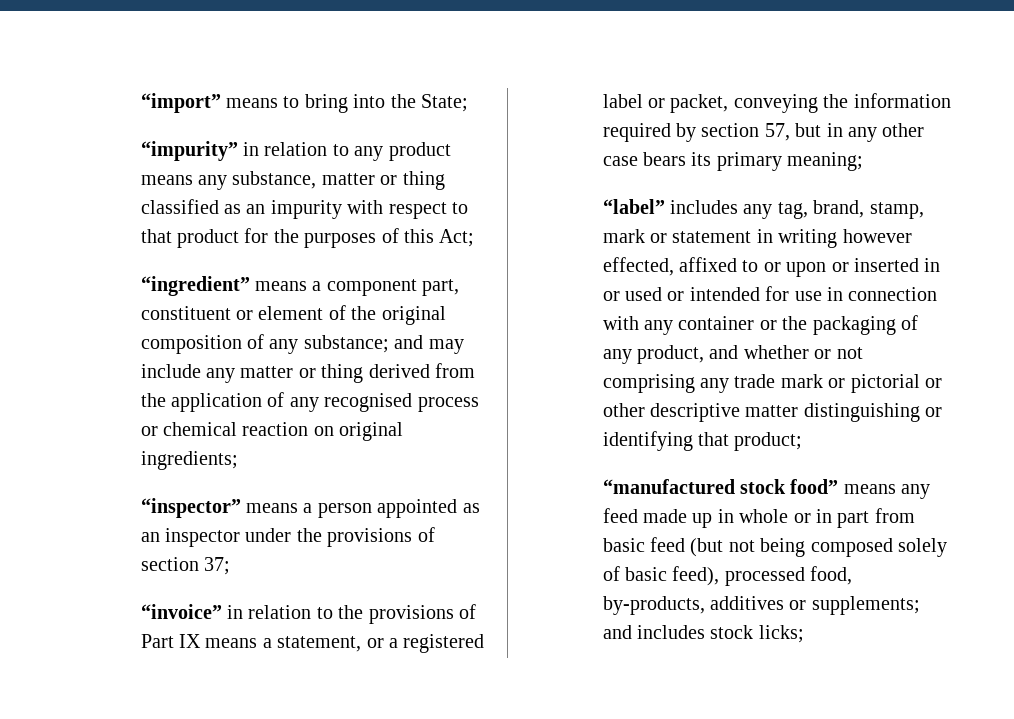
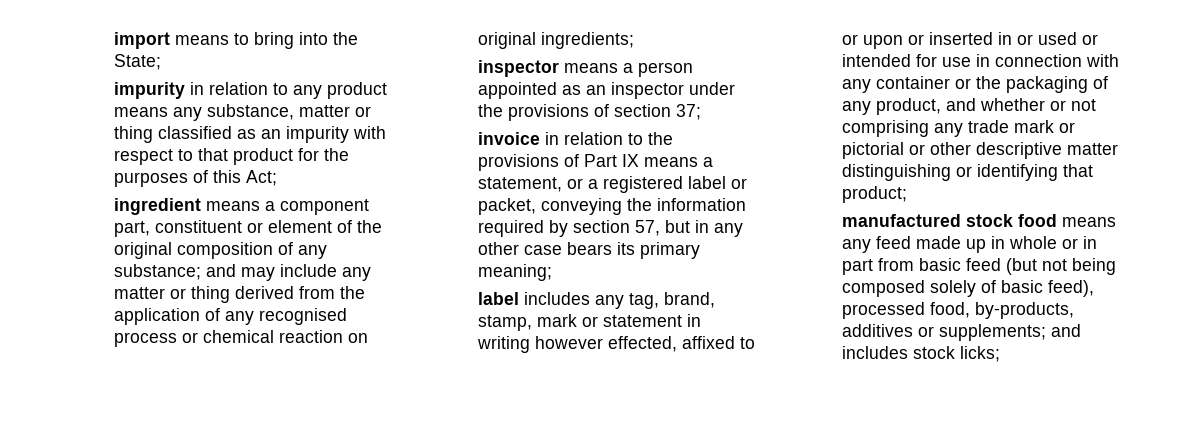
- “import” means to bring into the State;
+ import means to bring into the State;
- “impurity” in relation to any product means any substance, matter or thing classified as an impurity with respect to that product for the purposes of this Act;
+ impurity in relation to any product means any substance, matter or thing classified as an impurity with respect to that product for the purposes of this Act;
- “ingredient” means a component part, constituent or element of the original composition of any substance; and may include any matter or thing derived from the application of any recognised process or chemical reaction on original ingredients;
+ ingredient means a component part, constituent or element of the original composition of any substance; and may include any matter or thing derived from the application of any recognised process or chemical reaction on original ingredients;
- “inspector” means a person appointed as an inspector under the provisions of section 37;
+ inspector means a person appointed as an inspector under the provisions of section 37;
- “invoice” in relation to the provisions of Part IX means a statement, or a registered label or packet, conveying the information required by section 57, but in any other case bears its primary meaning;
+ invoice in relation to the provisions of Part IX means a statement, or a registered label or packet, conveying the information required by section 57, but in any other case bears its primary meaning;
- “label” includes any tag, brand, stamp, mark or statement in writing however effected, affixed to or upon or inserted in or used or intended for use in connection with any container or the packaging of any product, and whether or not comprising any trade mark or pictorial or other descriptive matter distinguishing or identifying that product;
+ label includes any tag, brand, stamp, mark or statement in writing however effected, affixed to or upon or inserted in or used or intended for use in connection with any container or the packaging of any product, and whether or not comprising any trade mark or pictorial or other descriptive matter distinguishing or identifying that product;
- “manufactured stock food” means any feed made up in whole or in part from basic feed (but not being composed solely of basic feed), processed food, by-products, additives or supplements; and includes stock licks;
+ manufactured stock food means any feed made up in whole or in part from basic feed (but not being composed solely of basic feed), processed food, by-products, additives or supplements; and includes stock licks;

